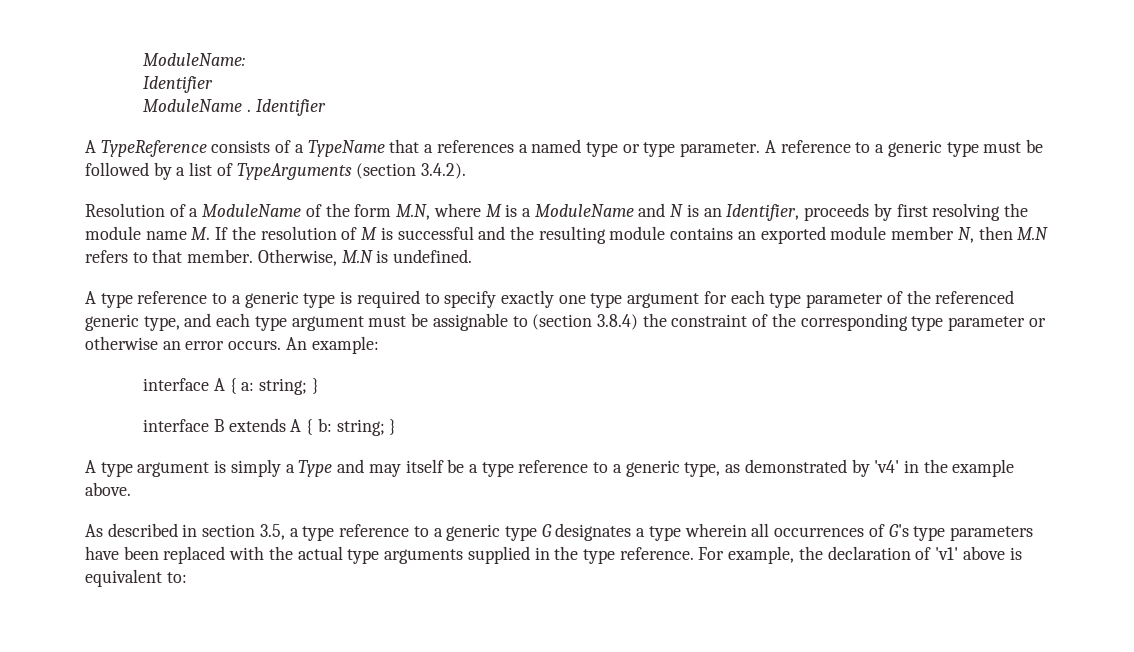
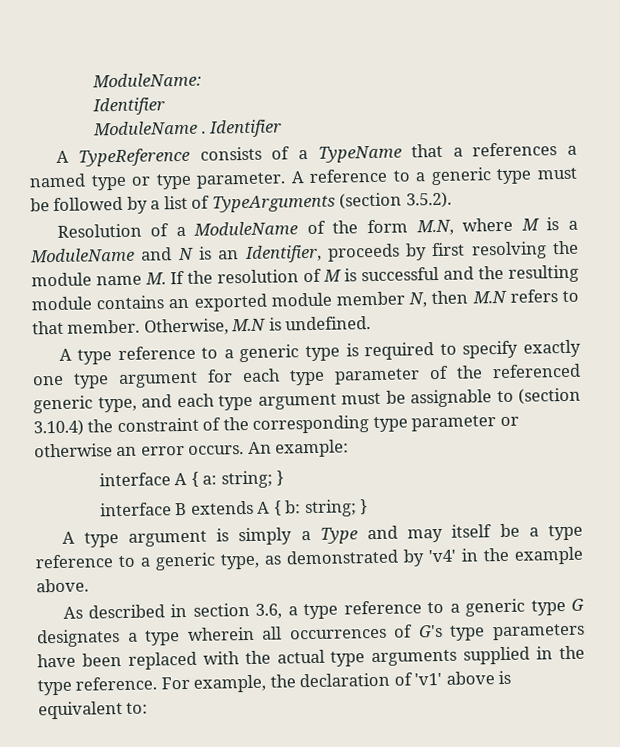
- A reference to a generic type must be followed by a list of TypeArguments (section 3.4.2).
+ A reference to a generic type must be followed by a list of TypeArguments (section 3.5.2).
- A type reference to a generic type is required to specify exactly one type argument for each type parameter of the referenced generic type, and each type argument must be assignable to (section 3.8.4) the constraint of the corresponding type parameter or otherwise an error occurs.
+ A type reference to a generic type is required to specify exactly one type argument for each type parameter of the referenced generic type, and each type argument must be assignable to (section 3.10.4) the constraint of the corresponding type parameter or otherwise an error occurs.
- As described in section 3.5, a type reference to a generic type G designates a type wherein all occurrences of G's type parameters have been replaced with the actual type arguments supplied in the type reference.
+ As described in section 3.6, a type reference to a generic type G designates a type wherein all occurrences of G's type parameters have been replaced with the actual type arguments supplied in the type reference.

